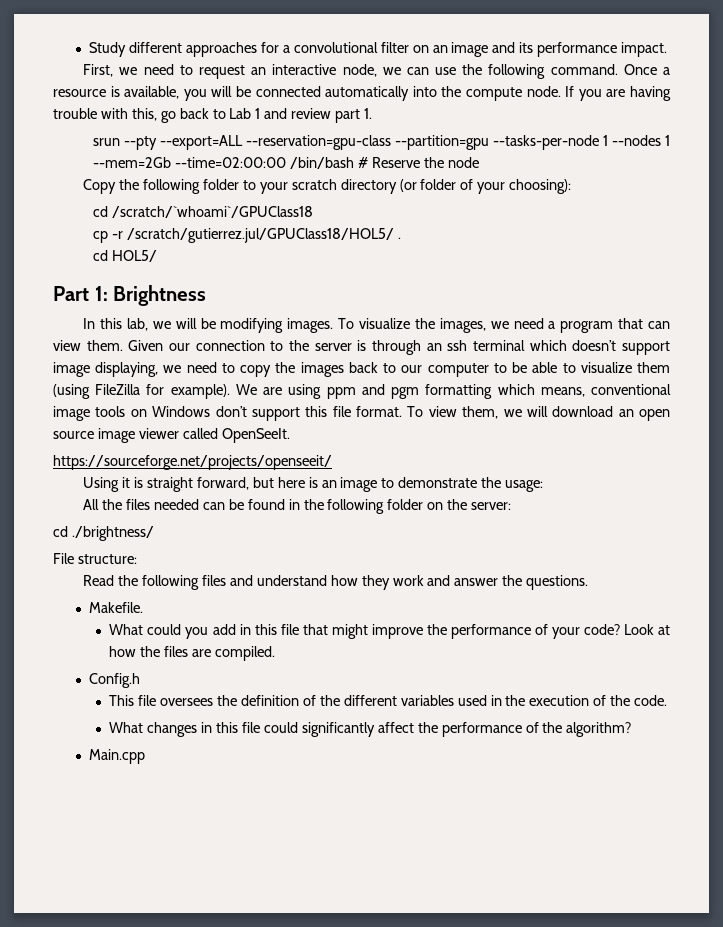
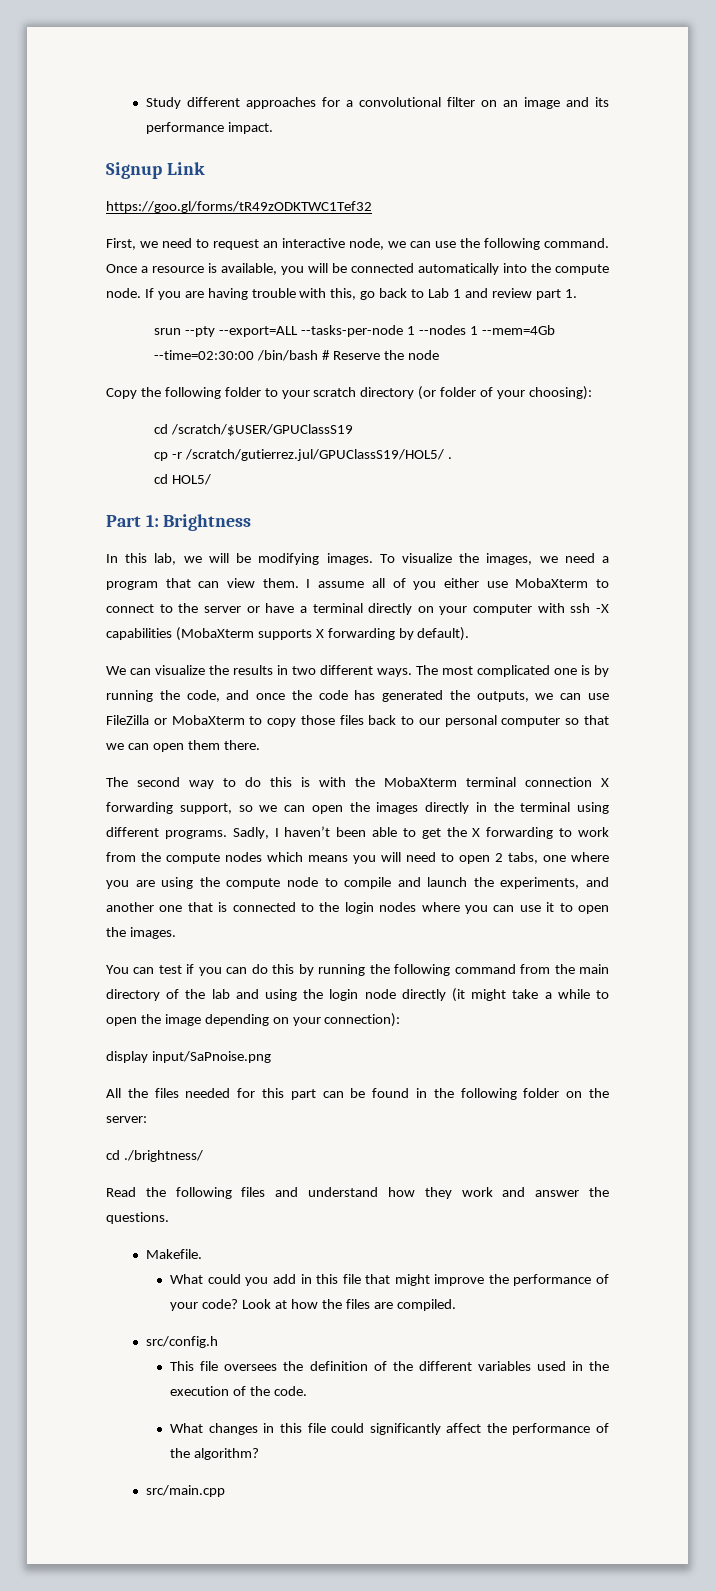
+ Signup Link
+ https://goo.gl/forms/tR49zODKTWC1Tef32
- srun --pty --export=ALL --reservation=gpu-class --partition=gpu --tasks-per-node 1 --nodes 1 --mem=2Gb --time=02:00:00 /bin/bash # Reserve the node
+ srun --pty --export=ALL --tasks-per-node 1 --nodes 1 --mem=4Gb --time=02:30:00 /bin/bash # Reserve the node
- cd /scratch/`whoami`/GPUClass18
+ cd /scratch/$USER/GPUClassS19
- cp -r /scratch/gutierrez.jul/GPUClass18/HOL5/ .
+ cp -r /scratch/gutierrez.jul/GPUClassS19/HOL5/ .
- Given our connection to the server is through an ssh terminal which doesn’t support image displaying, we need to copy the images back to our computer to be able to visualize them (using FileZilla for example). We are using ppm and pgm formatting which means, conventional image tools on Windows don’t support this file format. To view them, we will download an open source image viewer called OpenSeeIt.
- https://sourceforge.net/projects/openseeit/
- Using it is straight forward, but here is an image to demonstrate the usage:
+ I assume all of you either use MobaXterm to connect to the server or have a terminal directly on your computer with ssh -X capabilities (MobaXterm supports X forwarding by default).
+ We can visualize the results in two different ways. The most complicated one is by running the code, and once the code has generated the outputs, we can use FileZilla or MobaXterm to copy those files back to our personal computer so that we can open them there.
+ The second way to do this is with the MobaXterm terminal connection X forwarding support, so we can open the images directly in the terminal using different programs. Sadly, I haven’t been able to get the X forwarding to work from the compute nodes which means you will need to open 2 tabs, one where you are using the compute node to compile and launch the experiments, and another one that is connected to the login nodes where you can use it to open the images.
+ You can test if you can do this by running the following command from the main directory of the lab and using the login node directly (it might take a while to open the image depending on your connection):
+ display input/SaPnoise.png
- All the files needed can be found in the following folder on the server:
+ All the files needed for this part can be found in the following folder on the server:
- File structure:
- Config.h
+ src/config.h
- Main.cpp
+ src/main.cpp

